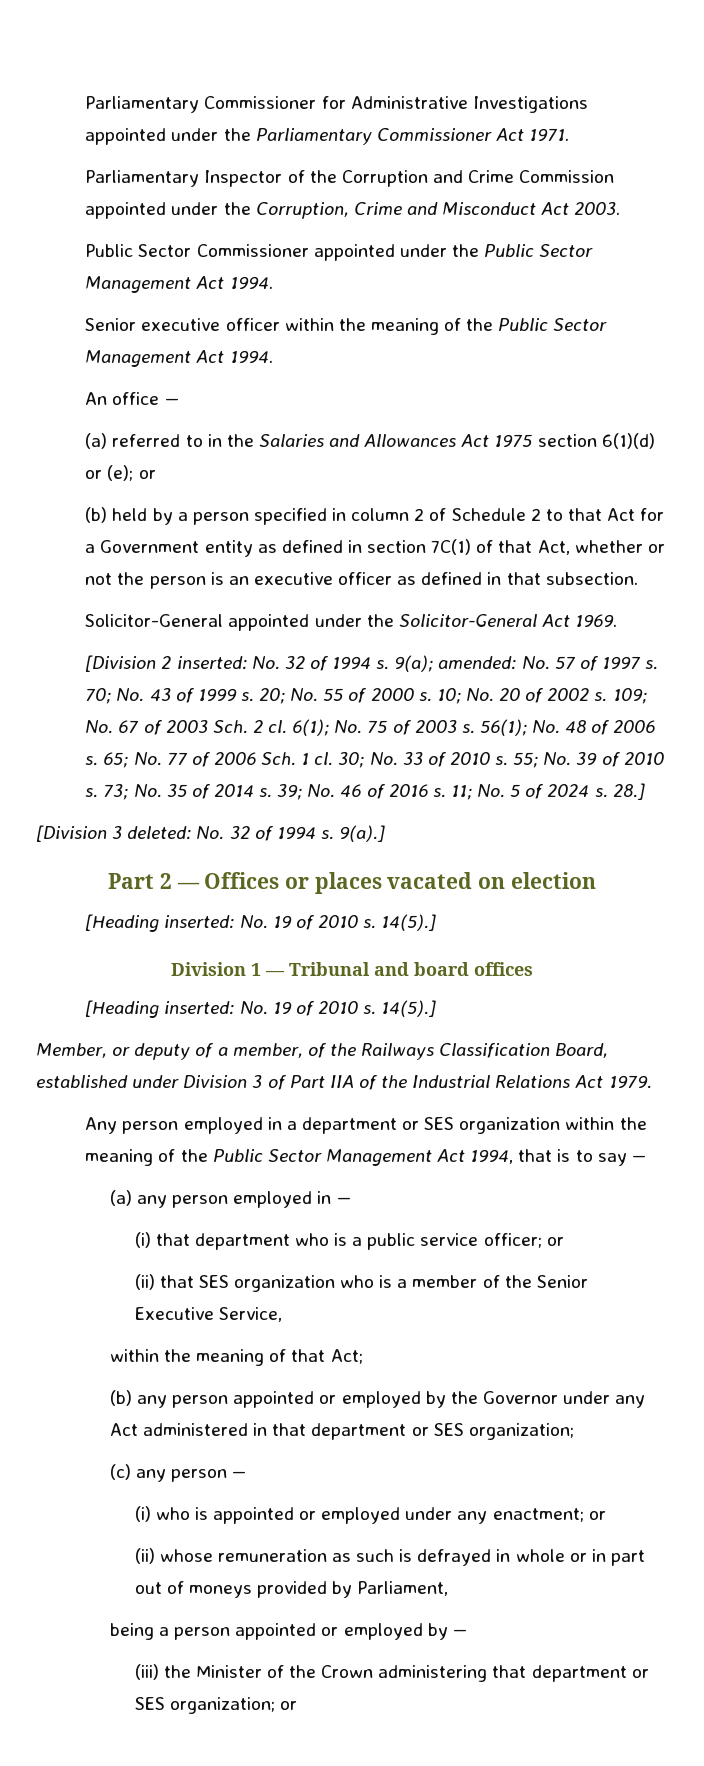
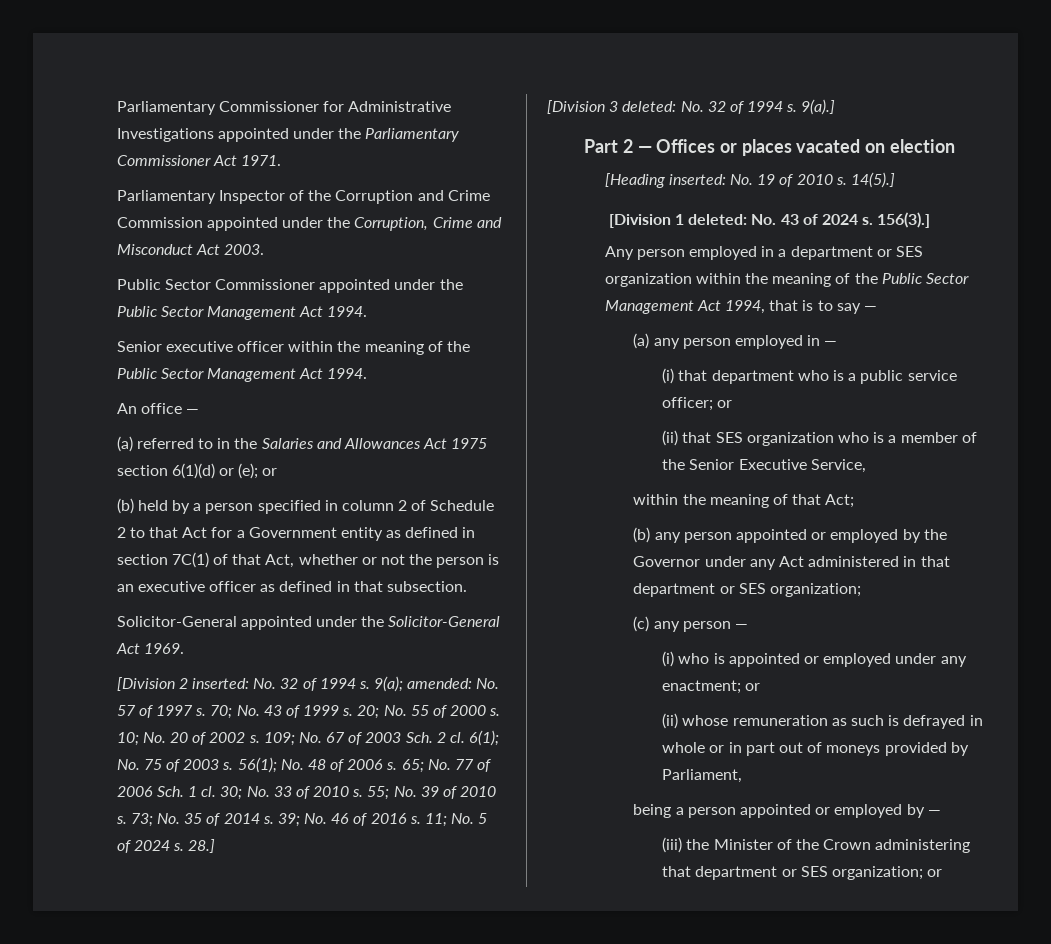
- Division 1 — Tribunal and board offices
- [Heading inserted: No. 19 of 2010 s. 14(5).]
- Member, or deputy of a member, of the Railways Classification Board, established under Division 3 of Part IIA of the Industrial Relations Act 1979.
+ [Division 1 deleted: No. 43 of 2024 s. 156(3).]

